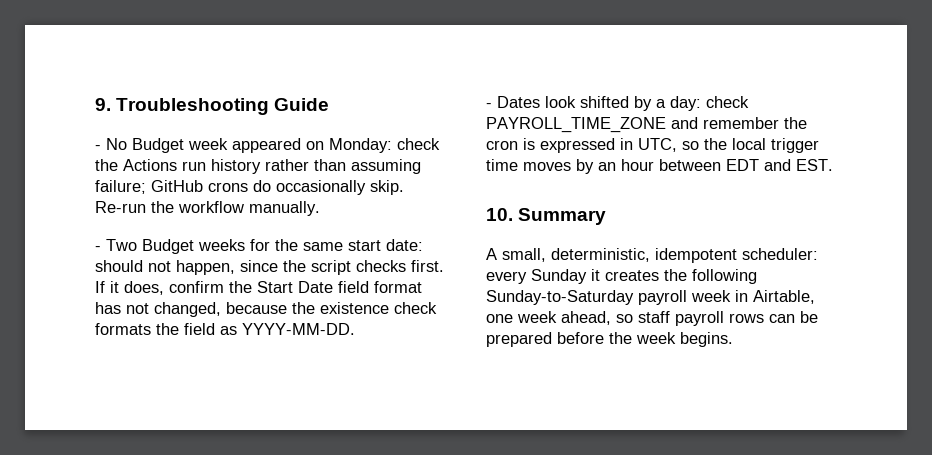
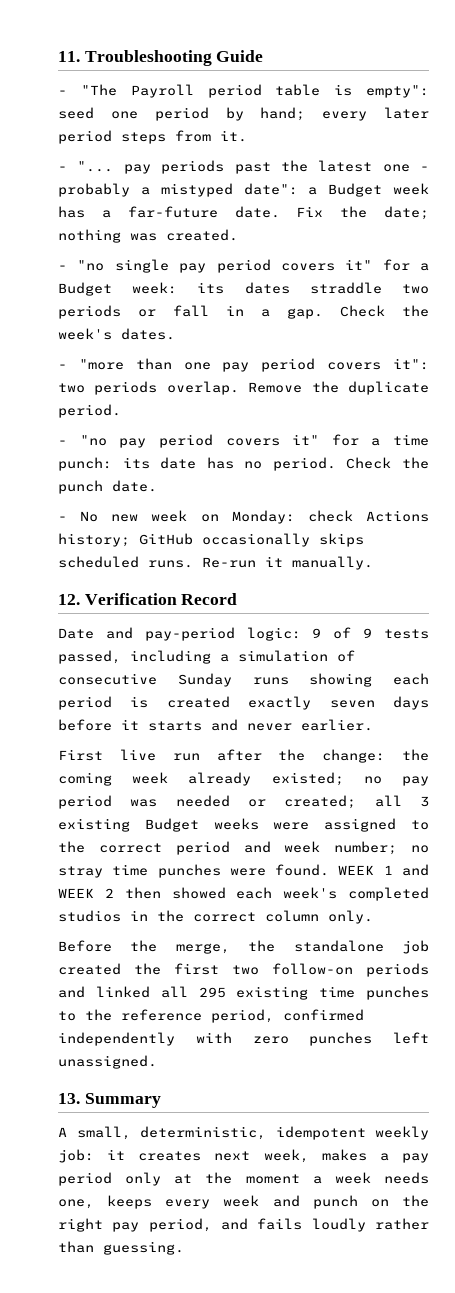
- 9. Troubleshooting Guide
+ 11. Troubleshooting Guide
- - No Budget week appeared on Monday: check the Actions run history rather than assuming failure; GitHub crons do occasionally skip. Re-run the workflow manually.
- - Two Budget weeks for the same start date: should not happen, since the script checks first. If it does, confirm the Start Date field format has not changed, because the existence check formats the field as YYYY-MM-DD.
- - Dates look shifted by a day: check PAYROLL_TIME_ZONE and remember the cron is expressed in UTC, so the local trigger time moves by an hour between EDT and EST.
- 10. Summary
+ - "The Payroll period table is empty": seed one period by hand; every later period steps from it.
+ - "... pay periods past the latest one - probably a mistyped date": a Budget week has a far-future date. Fix the date; nothing was created.
+ - "no single pay period covers it" for a Budget week: its dates straddle two periods or fall in a gap. Check the week's dates.
+ - "more than one pay period covers it": two periods overlap. Remove the duplicate period.
+ - "no pay period covers it" for a time punch: its date has no period. Check the punch date.
+ - No new week on Monday: check Actions history; GitHub occasionally skips scheduled runs. Re-run it manually.
+ 12. Verification Record
+ Date and pay-period logic: 9 of 9 tests passed, including a simulation of consecutive Sunday runs showing each period is created exactly seven days before it starts and never earlier.
+ First live run after the change: the coming week already existed; no pay period was needed or created; all 3 existing Budget weeks were assigned to the correct period and week number; no stray time punches were found. WEEK 1 and WEEK 2 then showed each week's completed studios in the correct column only.
+ Before the merge, the standalone job created the first two follow-on periods and linked all 295 existing time punches to the reference period, confirmed independently with zero punches left unassigned.
+ 13. Summary
- A small, deterministic, idempotent scheduler: every Sunday it creates the following Sunday-to-Saturday payroll week in Airtable, one week ahead, so staff payroll rows can be prepared before the week begins.
+ A small, deterministic, idempotent weekly job: it creates next week, makes a pay period only at the moment a week needs one, keeps every week and punch on the right pay period, and fails loudly rather than guessing.

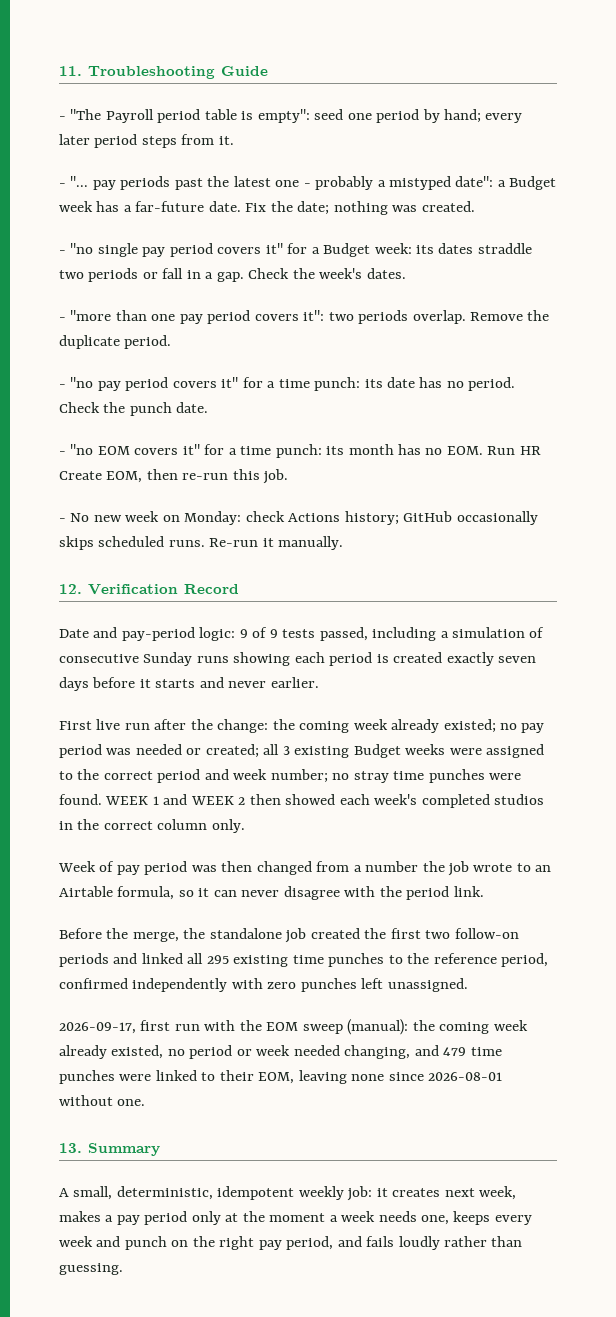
+ - "no EOM covers it" for a time punch: its month has no EOM. Run HR Create EOM, then re-run this job.
+ Week of pay period was then changed from a number the job wrote to an Airtable formula, so it can never disagree with the period link.
+ 2026-09-17, first run with the EOM sweep (manual): the coming week already existed, no period or week needed changing, and 479 time punches were linked to their EOM, leaving none since 2026-08-01 without one.

